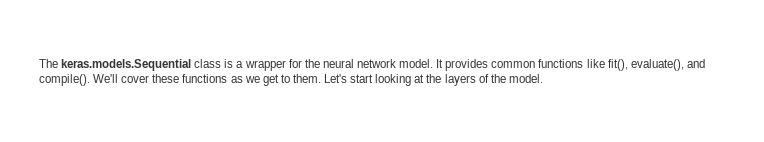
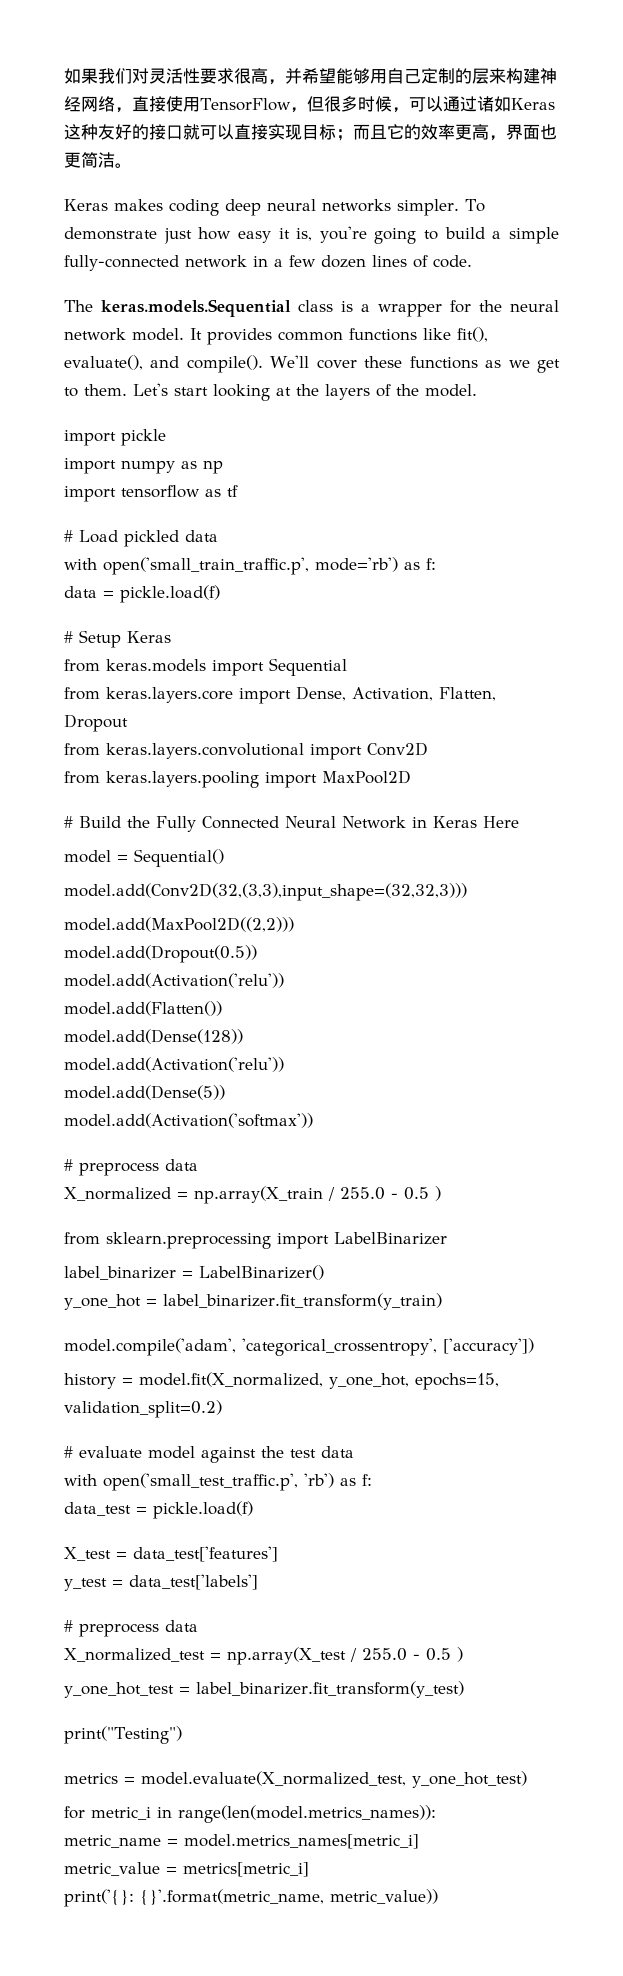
+ 如果我们对灵活性要求很高，并希望能够用自己定制的层来构建神经网络，直接使用TensorFlow，但很多时候，可以通过诸如Keras这种友好的接口就可以直接实现目标；而且它的效率更高，界面也更简洁。
+ Keras makes coding deep neural networks simpler. To demonstrate just how easy it is, you're going to build a simple fully-connected network in a few dozen lines of code.
+ import pickle
+ import numpy as np
+ import tensorflow as tf
+ # Load pickled data
+ with open('small_train_traffic.p', mode='rb') as f:
+ data = pickle.load(f)
+ # Setup Keras
+ from keras.models import Sequential
+ from keras.layers.core import Dense, Activation, Flatten, Dropout
+ from keras.layers.convolutional import Conv2D
+ from keras.layers.pooling import MaxPool2D
+ # Build the Fully Connected Neural Network in Keras Here
+ model = Sequential()
+ model.add(Conv2D(32,(3,3),input_shape=(32,32,3)))
+ model.add(MaxPool2D((2,2)))
+ model.add(Dropout(0.5))
+ model.add(Activation('relu'))
+ model.add(Flatten())
+ model.add(Dense(128))
+ model.add(Activation('relu'))
+ model.add(Dense(5))
+ model.add(Activation('softmax'))
+ # preprocess data
+ X_normalized = np.array(X_train / 255.0 - 0.5 )
+ from sklearn.preprocessing import LabelBinarizer
+ label_binarizer = LabelBinarizer()
+ y_one_hot = label_binarizer.fit_transform(y_train)
+ model.compile('adam', 'categorical_crossentropy', ['accuracy'])
+ history = model.fit(X_normalized, y_one_hot, epochs=15, validation_split=0.2)
+ # evaluate model against the test data
+ with open('small_test_traffic.p', 'rb') as f:
+ data_test = pickle.load(f)
+ X_test = data_test['features']
+ y_test = data_test['labels']
+ # preprocess data
+ X_normalized_test = np.array(X_test / 255.0 - 0.5 )
+ y_one_hot_test = label_binarizer.fit_transform(y_test)
+ print("Testing")
+ metrics = model.evaluate(X_normalized_test, y_one_hot_test)
+ for metric_i in range(len(model.metrics_names)):
+ metric_name = model.metrics_names[metric_i]
+ metric_value = metrics[metric_i]
+ print('{}: {}'.format(metric_name, metric_value))

